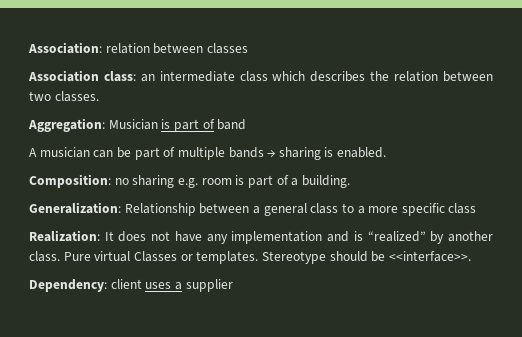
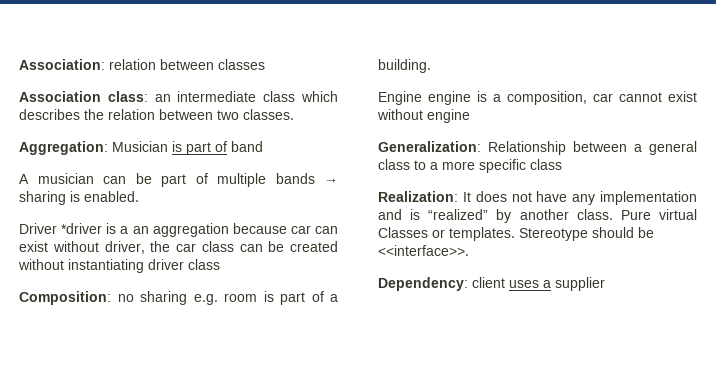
+ Driver *driver is a an aggregation because car can exist without driver, the car class can be created without instantiating driver class
+ Engine engine is a composition, car cannot exist without engine

